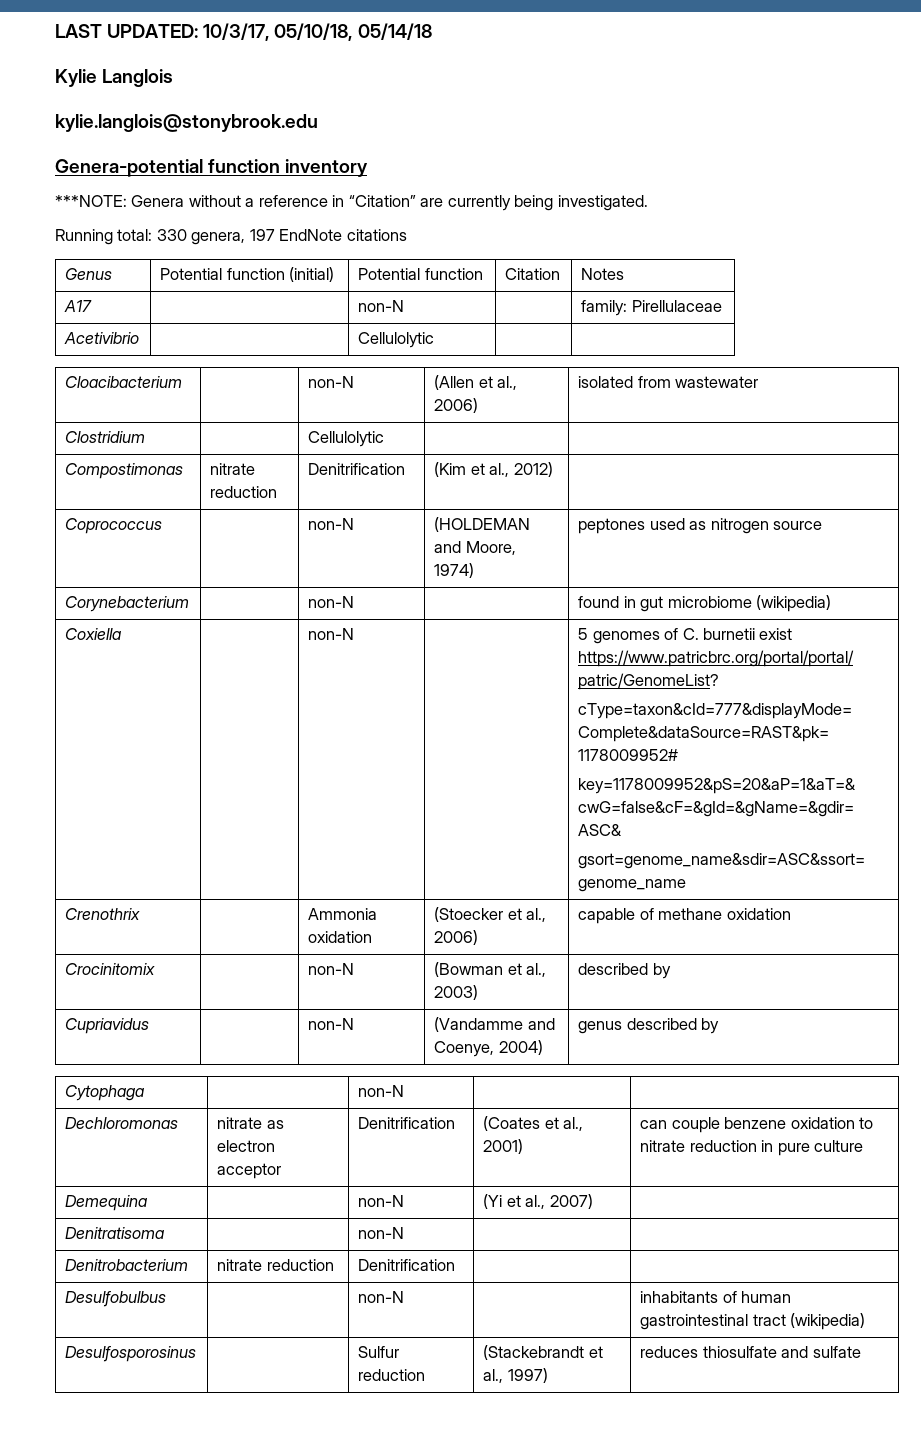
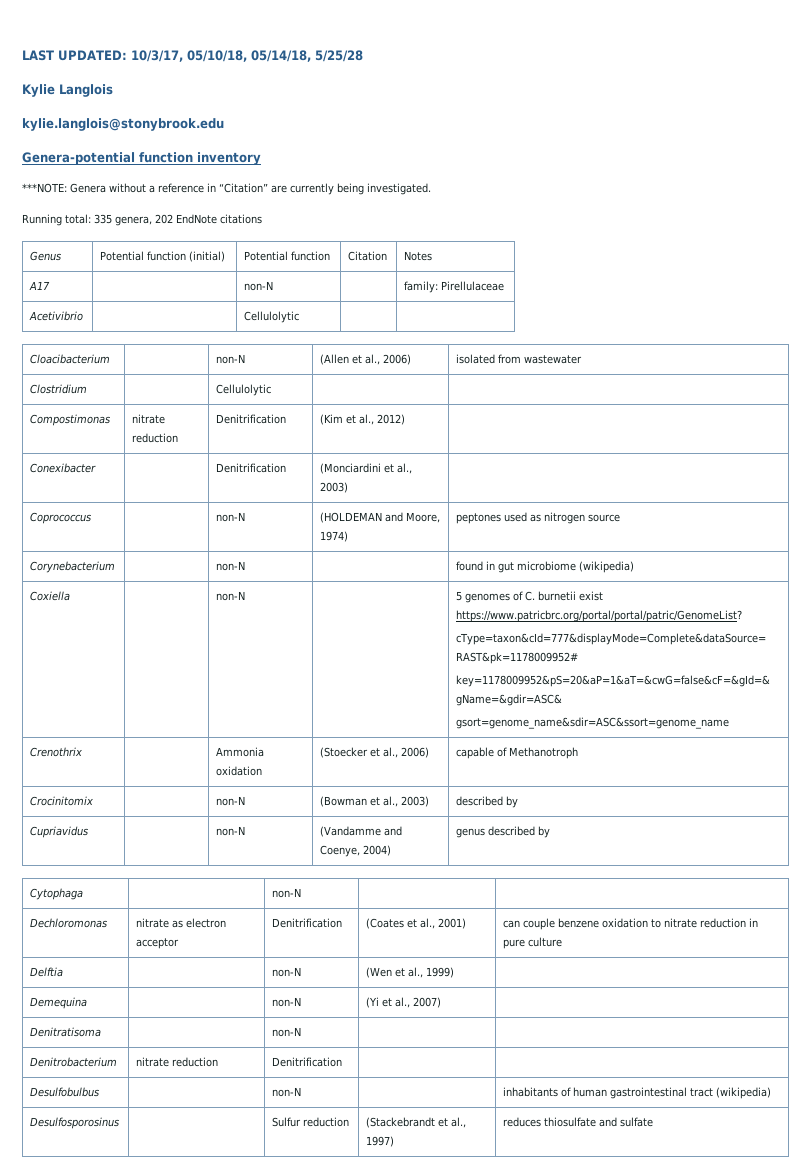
- LAST UPDATED: 10/3/17, 05/10/18, 05/14/18
+ LAST UPDATED: 10/3/17, 05/10/18, 05/14/18, 5/25/28
- Running total: 330 genera, 197 EndNote citations
+ Running total: 335 genera, 202 EndNote citations
+ Conexibacter | | Denitrification | (Monciardini et al., 2003) |
- Crenothrix | | Ammonia oxidation | (Stoecker et al., 2006) | capable of methane oxidation
+ Crenothrix | | Ammonia oxidation | (Stoecker et al., 2006) | capable of Methanotroph
+ Delftia | | non-N | (Wen et al., 1999) |

